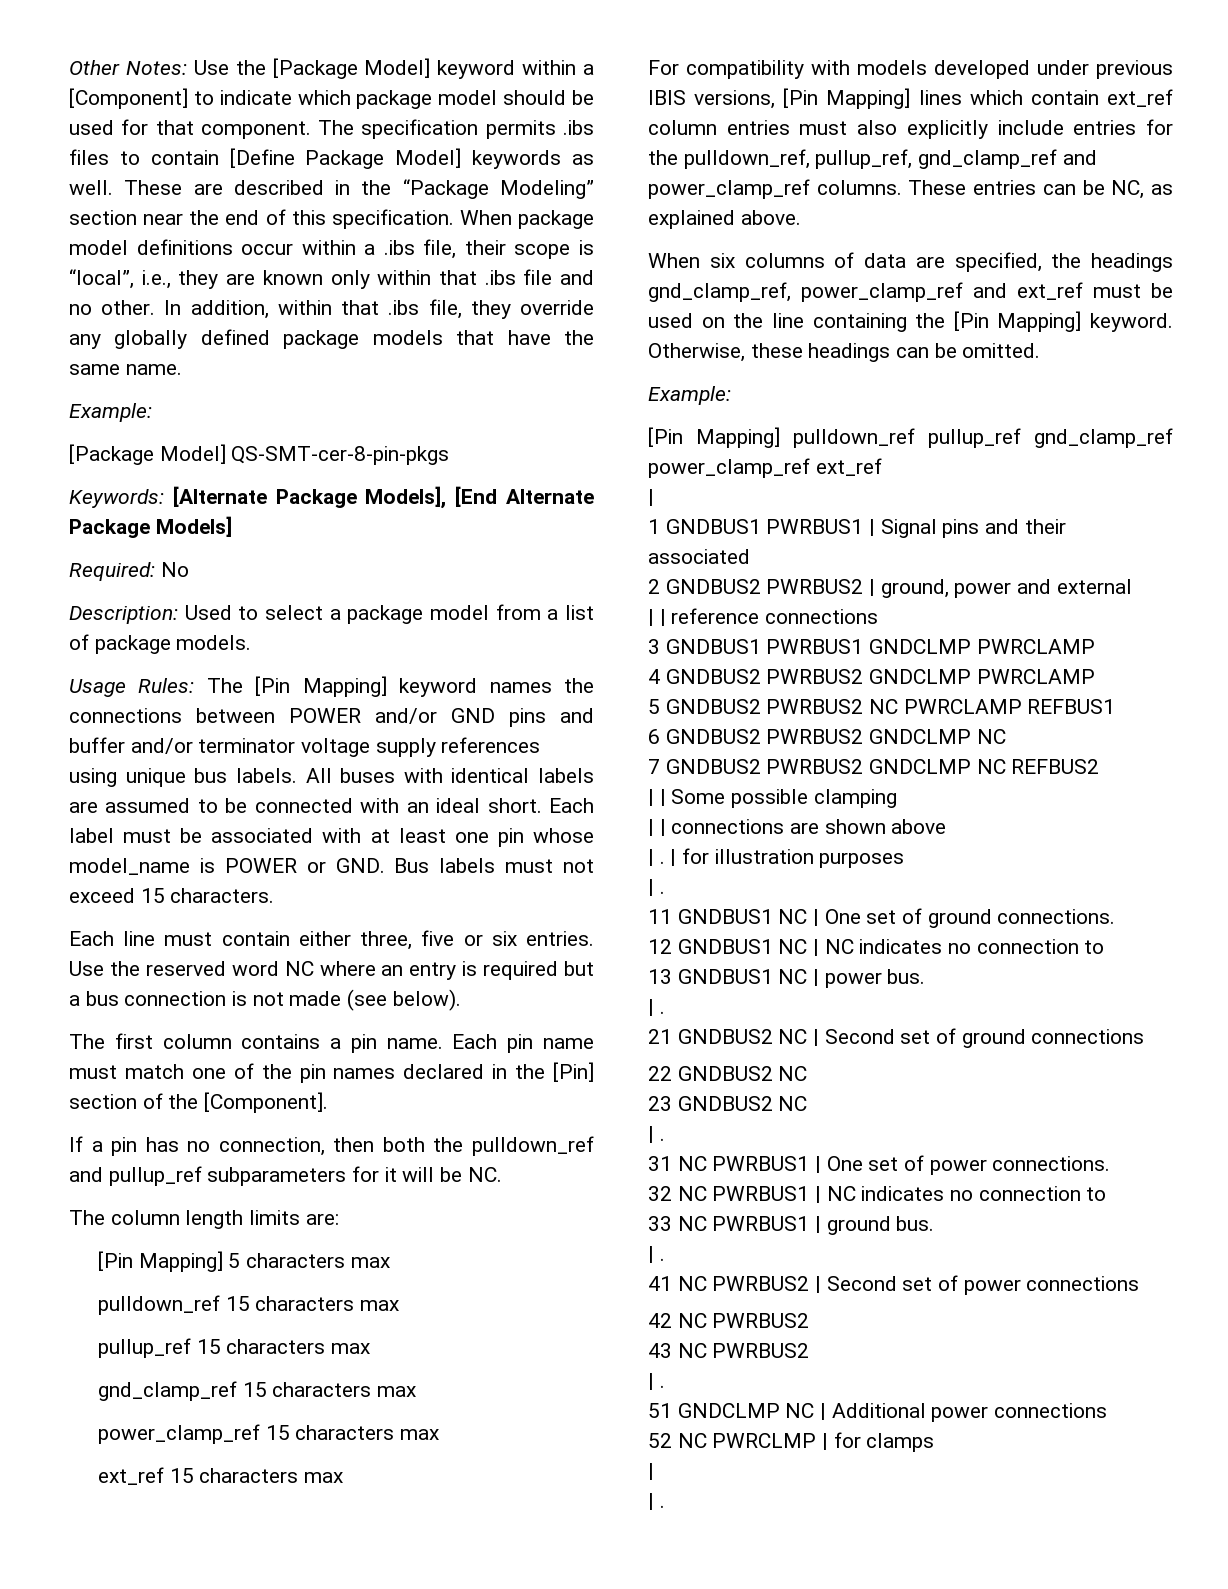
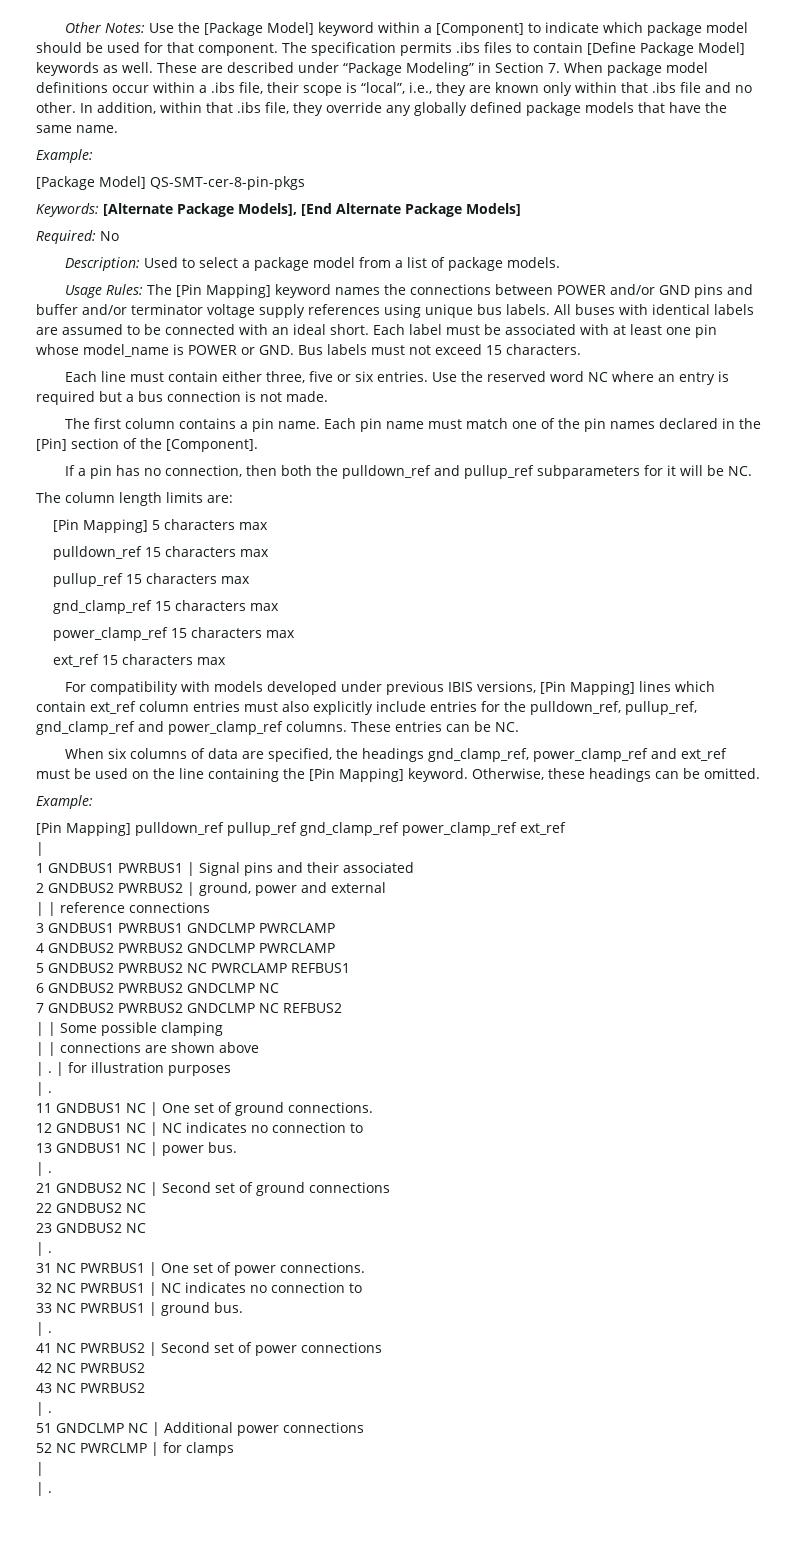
- These are described in the “Package Modeling” section near the end of this specification. When package model definitions occur within a .ibs file, their scope is “local”, i.e., they are known only within that .ibs file and no other.
+ These are described under “Package Modeling” in Section 7. When package model definitions occur within a .ibs file, their scope is “local”, i.e., they are known only within that .ibs file and no other.
- Use the reserved word NC where an entry is required but a bus connection is not made (see below).
+ Use the reserved word NC where an entry is required but a bus connection is not made.
- These entries can be NC, as explained above.
+ These entries can be NC.

